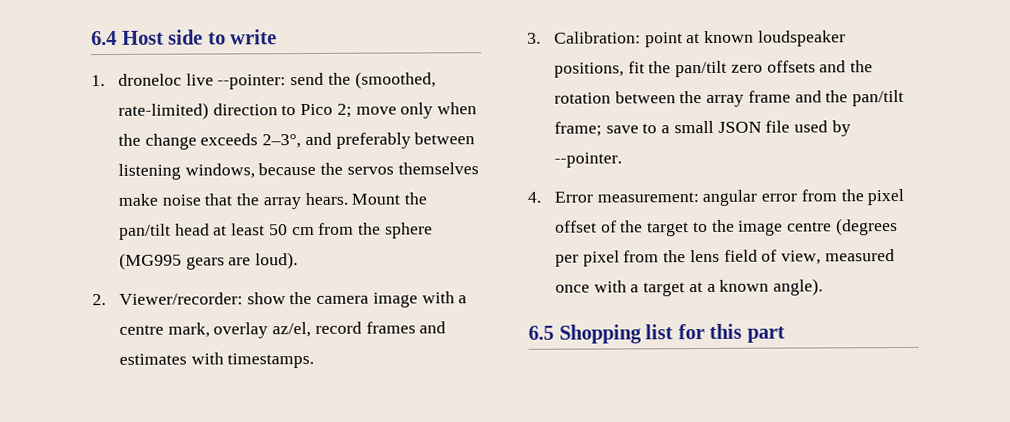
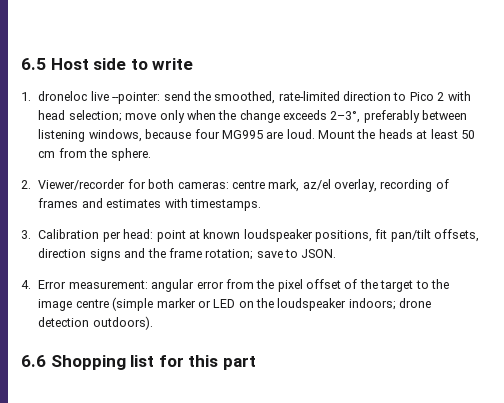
- 6.4 Host side to write
+ 6.5 Host side to write
- 1. droneloc live --pointer: send the (smoothed, rate-limited) direction to Pico 2; move only when the change exceeds 2–3°, and preferably between listening windows, because the servos themselves make noise that the array hears. Mount the pan/tilt head at least 50 cm from the sphere (MG995 gears are loud).
- 2. Viewer/recorder: show the camera image with a centre mark, overlay az/el, record frames and estimates with timestamps.
+ 1. droneloc live --pointer: send the smoothed, rate-limited direction to Pico 2 with head selection; move only when the change exceeds 2–3°, preferably between listening windows, because four MG995 are loud. Mount the heads at least 50 cm from the sphere.
+ 2. Viewer/recorder for both cameras: centre mark, az/el overlay, recording of frames and estimates with timestamps.
- 3. Calibration: point at known loudspeaker positions, fit the pan/tilt zero offsets and the rotation between the array frame and the pan/tilt frame; save to a small JSON file used by --pointer.
+ 3. Calibration per head: point at known loudspeaker positions, fit pan/tilt offsets, direction signs and the frame rotation; save to JSON.
- 4. Error measurement: angular error from the pixel offset of the target to the image centre (degrees per pixel from the lens field of view, measured once with a target at a known angle).
- 6.5 Shopping list for this part
+ 4. Error measurement: angular error from the pixel offset of the target to the image centre (simple marker or LED on the loudspeaker indoors; drone detection outdoors).
+ 6.6 Shopping list for this part

